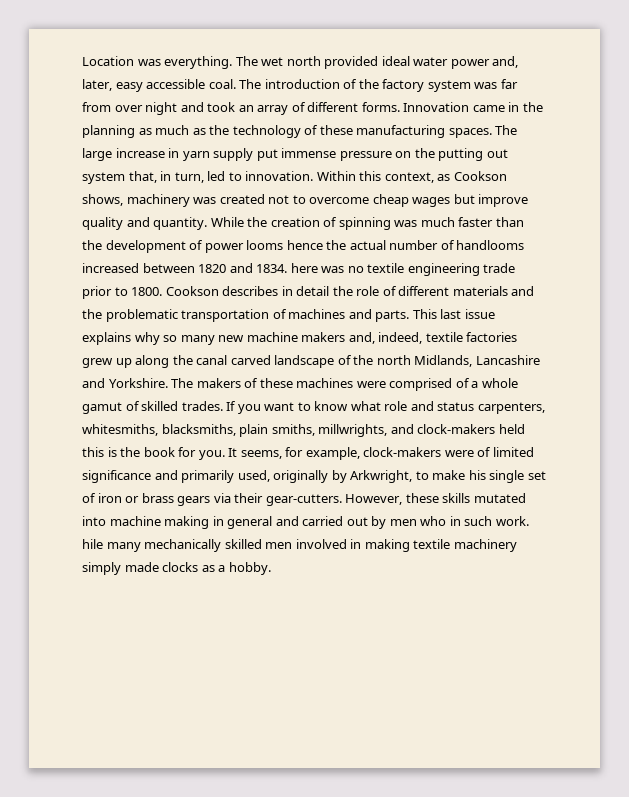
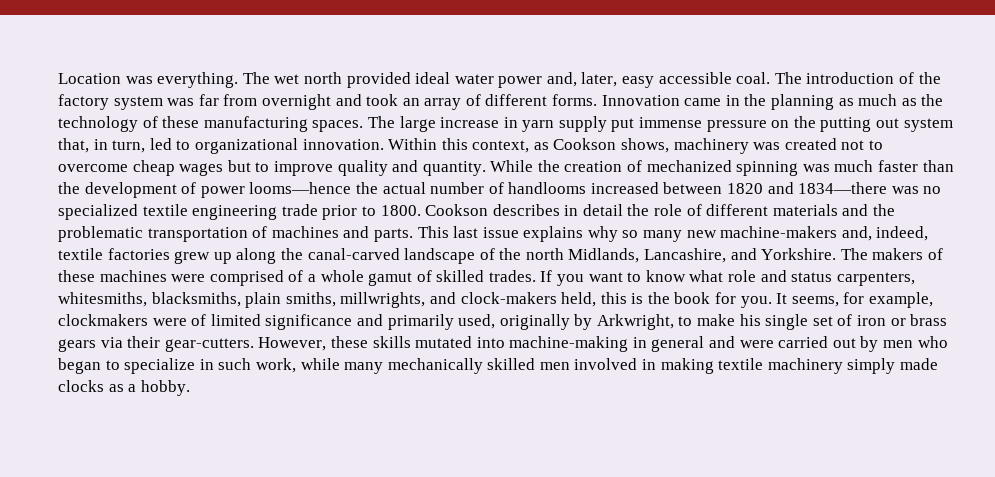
- The introduction of the factory system was far from over night and took an array of different forms.
+ The introduction of the factory system was far from overnight and took an array of different forms.
- The large increase in yarn supply put immense pressure on the putting out system that, in turn, led to innovation.
+ The large increase in yarn supply put immense pressure on the putting out system that, in turn, led to organizational innovation.
- Within this context, as Cookson shows, machinery was created not to overcome cheap wages but improve quality and quantity.
+ Within this context, as Cookson shows, machinery was created not to overcome cheap wages but to improve quality and quantity.
- While the creation of spinning was much faster than the development of power looms hence the actual number of handlooms increased between 1820 and 1834. here was no textile engineering trade prior to 1800.
+ While the creation of mechanized spinning was much faster than the development of power looms—hence the actual number of handlooms increased between 1820 and 1834—there was no specialized textile engineering trade prior to 1800.
- This last issue explains why so many new machine makers and, indeed, textile factories grew up along the canal carved landscape of the north Midlands, Lancashire and Yorkshire.
+ This last issue explains why so many new machine-makers and, indeed, textile factories grew up along the canal-carved landscape of the north Midlands, Lancashire, and Yorkshire.
- If you want to know what role and status carpenters, whitesmiths, blacksmiths, plain smiths, millwrights, and clock-makers held this is the book for you.
+ If you want to know what role and status carpenters, whitesmiths, blacksmiths, plain smiths, millwrights, and clock-makers held, this is the book for you.
- It seems, for example, clock-makers were of limited significance and primarily used, originally by Arkwright, to make his single set of iron or brass gears via their gear-cutters.
+ It seems, for example, clockmakers were of limited significance and primarily used, originally by Arkwright, to make his single set of iron or brass gears via their gear-cutters.
- However, these skills mutated into machine making in general and carried out by men who in such work. hile many mechanically skilled men involved in making textile machinery simply made clocks as a hobby.
+ However, these skills mutated into machine-making in general and were carried out by men who began to specialize in such work, while many mechanically skilled men involved in making textile machinery simply made clocks as a hobby.

